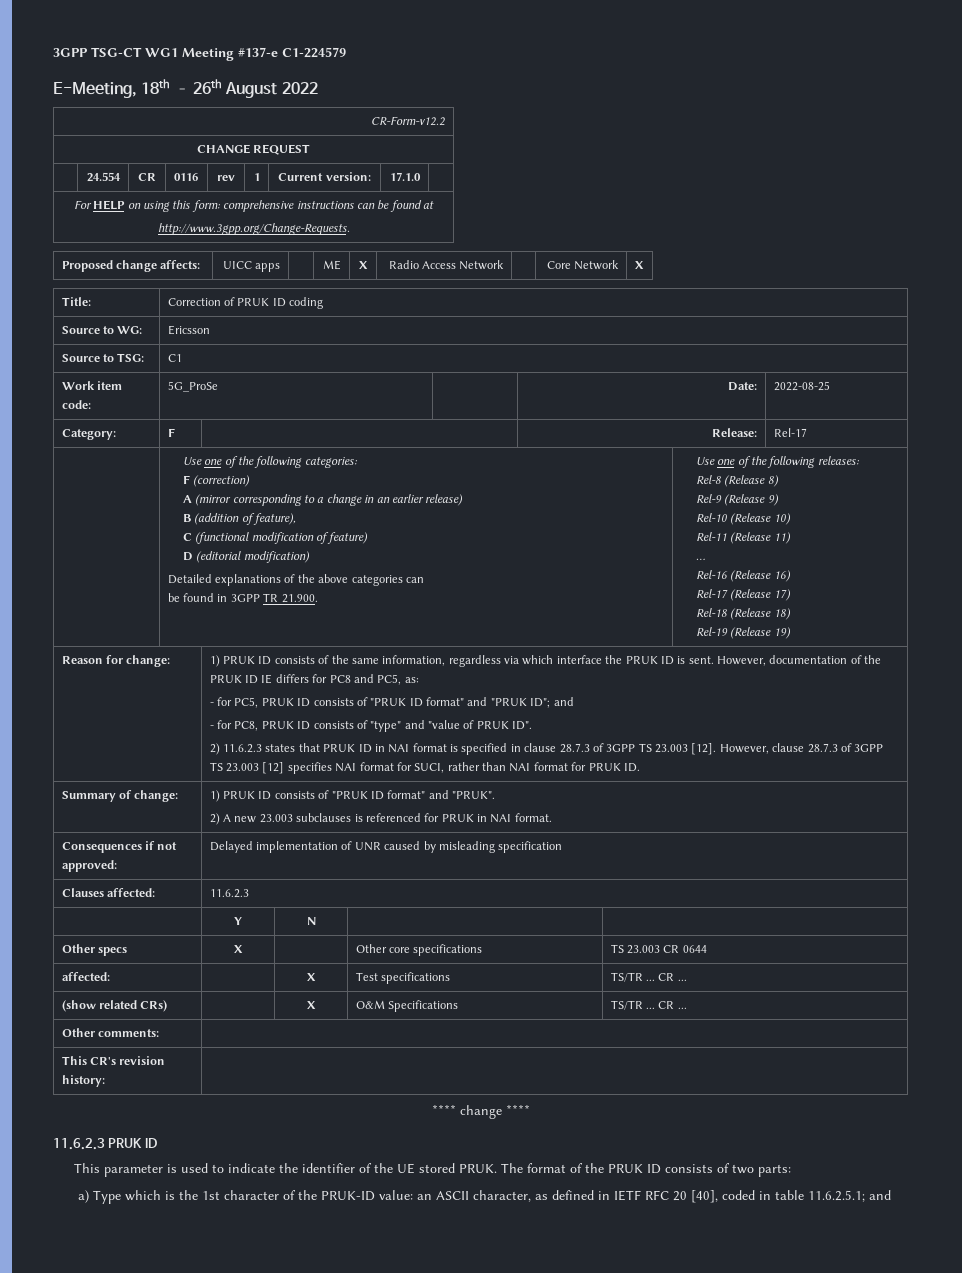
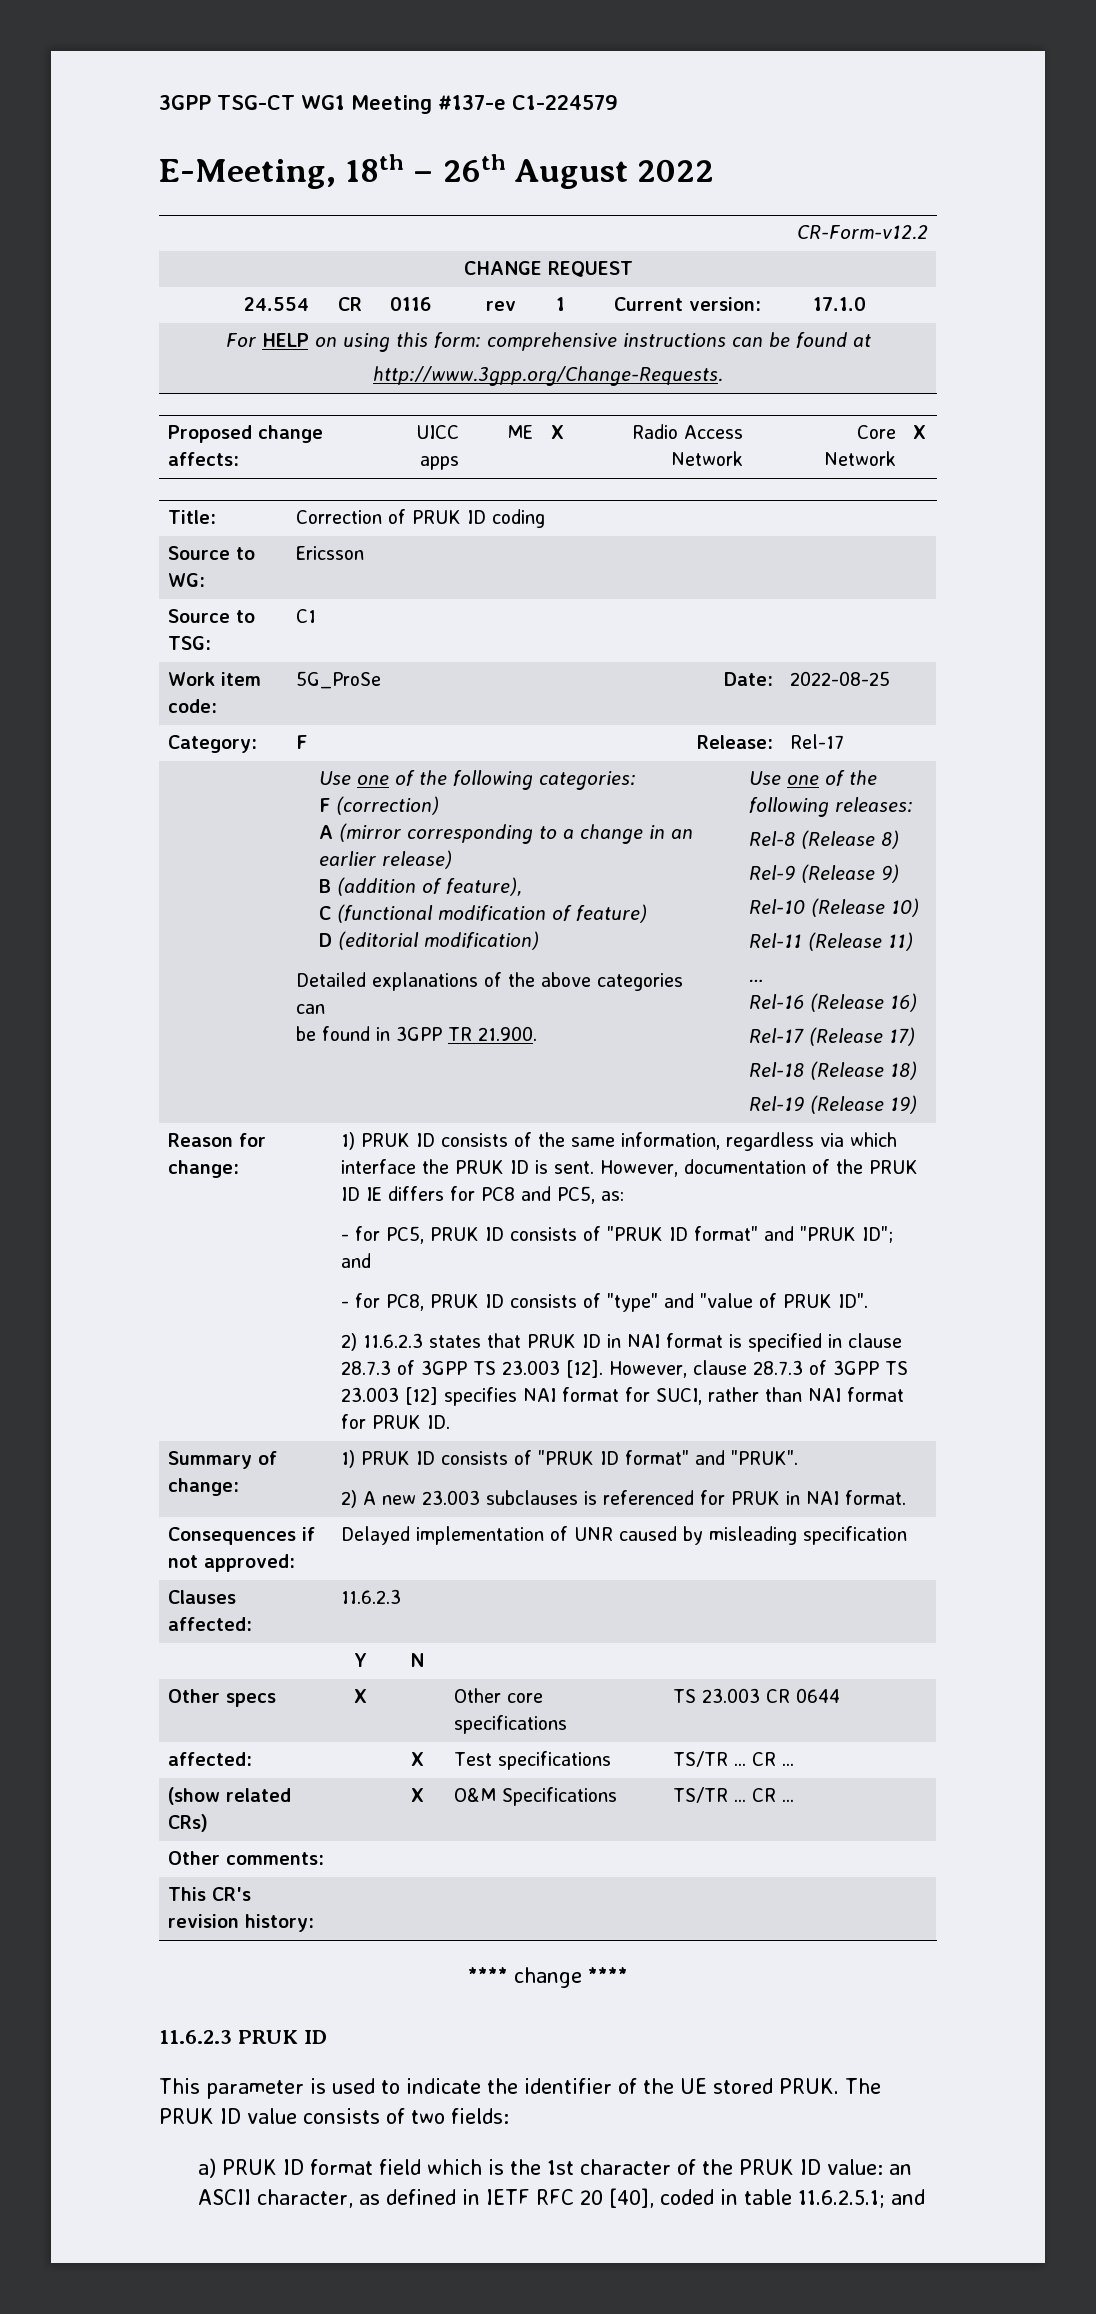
- The format of the PRUK ID consists of two parts:
+ The PRUK ID value consists of two fields:
- a) Type which is the 1st character of the PRUK-ID value: an ASCII character, as defined in IETF RFC 20 [40], coded in table 11.6.2.5.1; and
+ a) PRUK ID format field which is the 1st character of the PRUK ID value: an ASCII character, as defined in IETF RFC 20 [40], coded in table 11.6.2.5.1; and

